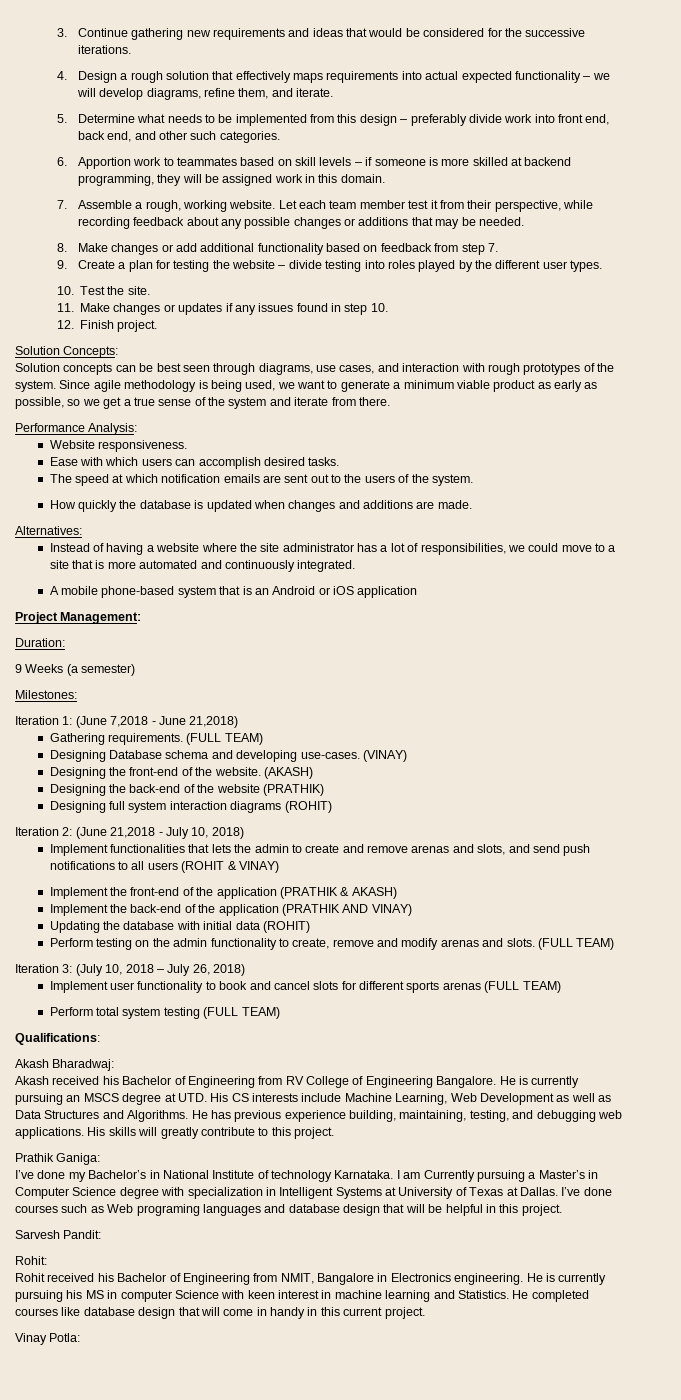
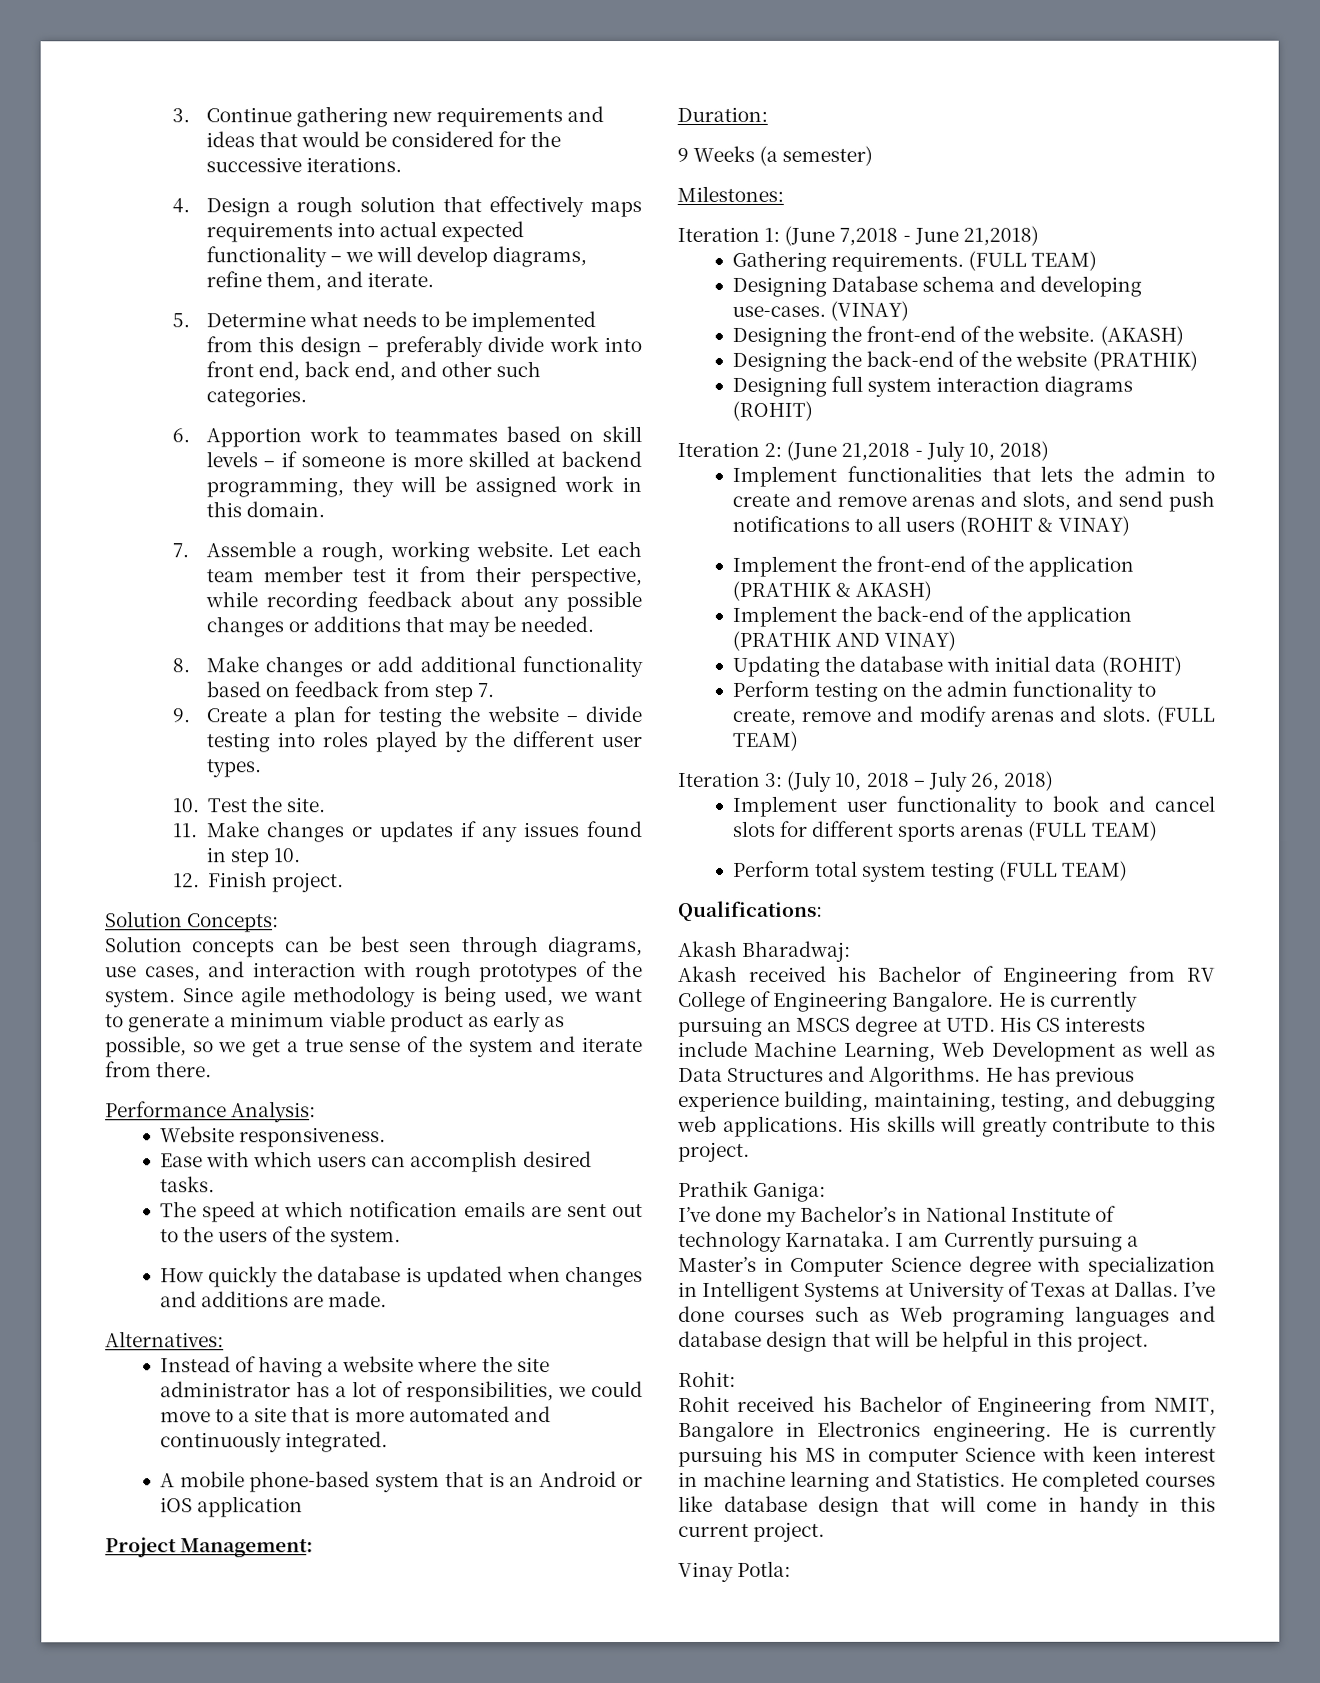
- Sarvesh Pandit:

